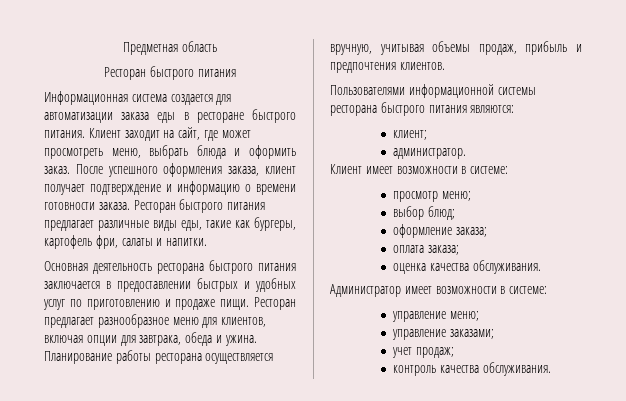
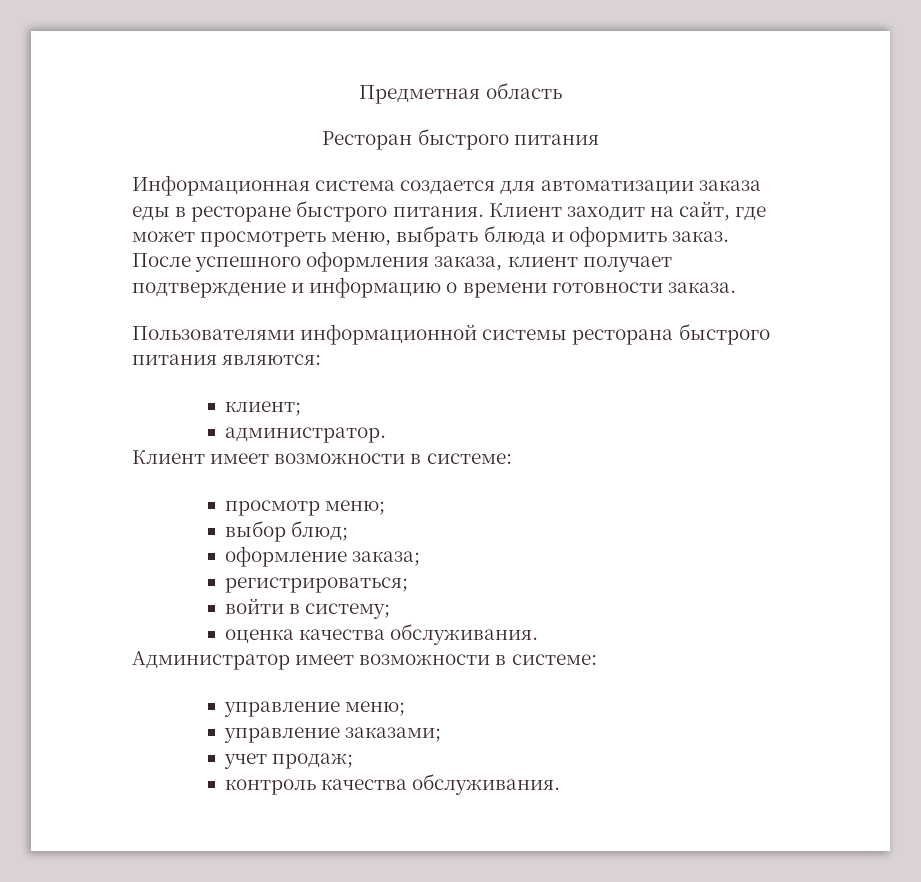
- Ресторан быстрого питания предлагает различные виды еды, такие как бургеры, картофель фри, салаты и напитки.
- Основная деятельность ресторана быстрого питания заключается в предоставлении быстрых и удобных услуг по приготовлению и продаже пищи. Ресторан предлагает разнообразное меню для клиентов, включая опции для завтрака, обеда и ужина. Планирование работы ресторана осуществляется вручную, учитывая объемы продаж, прибыль и предпочтения клиентов.
- оплата заказа;
+ регистрироваться;
+ войти в систему;

